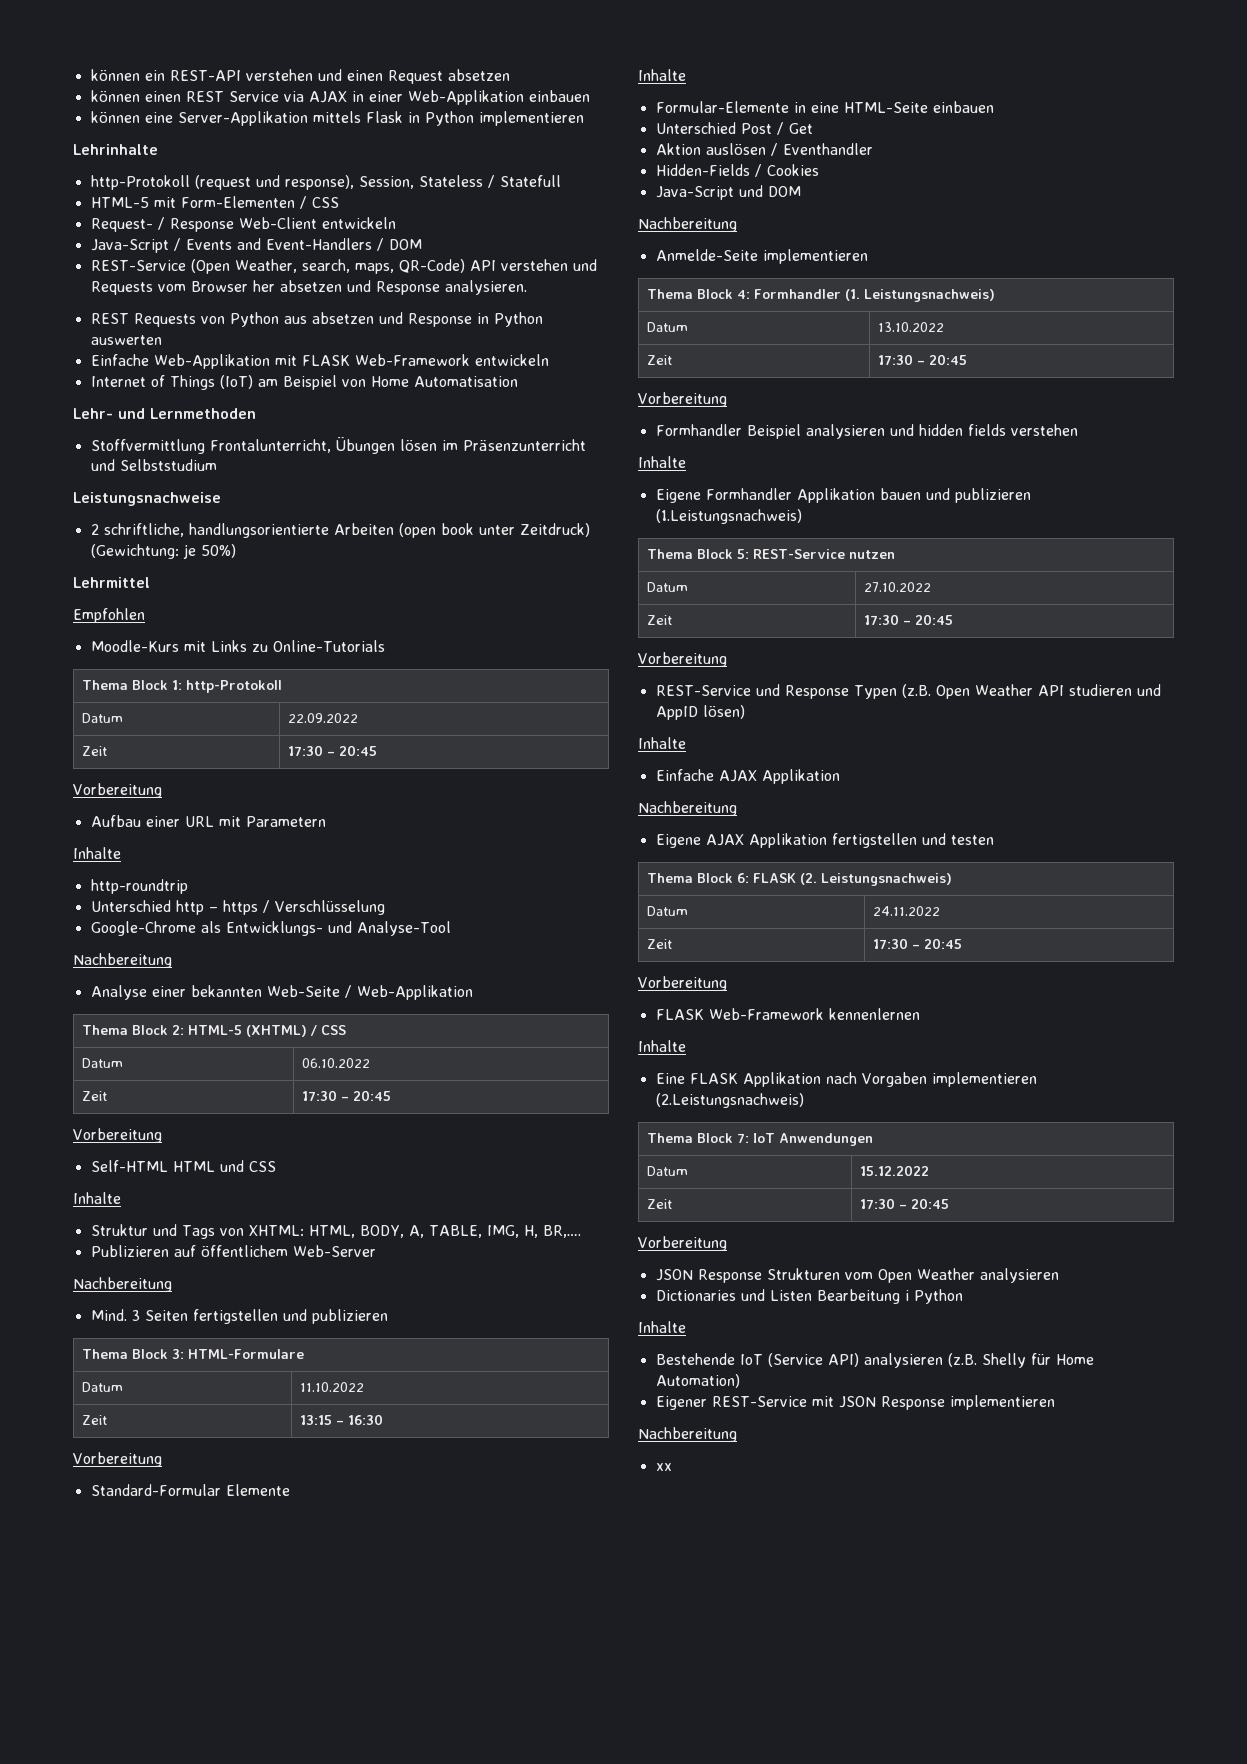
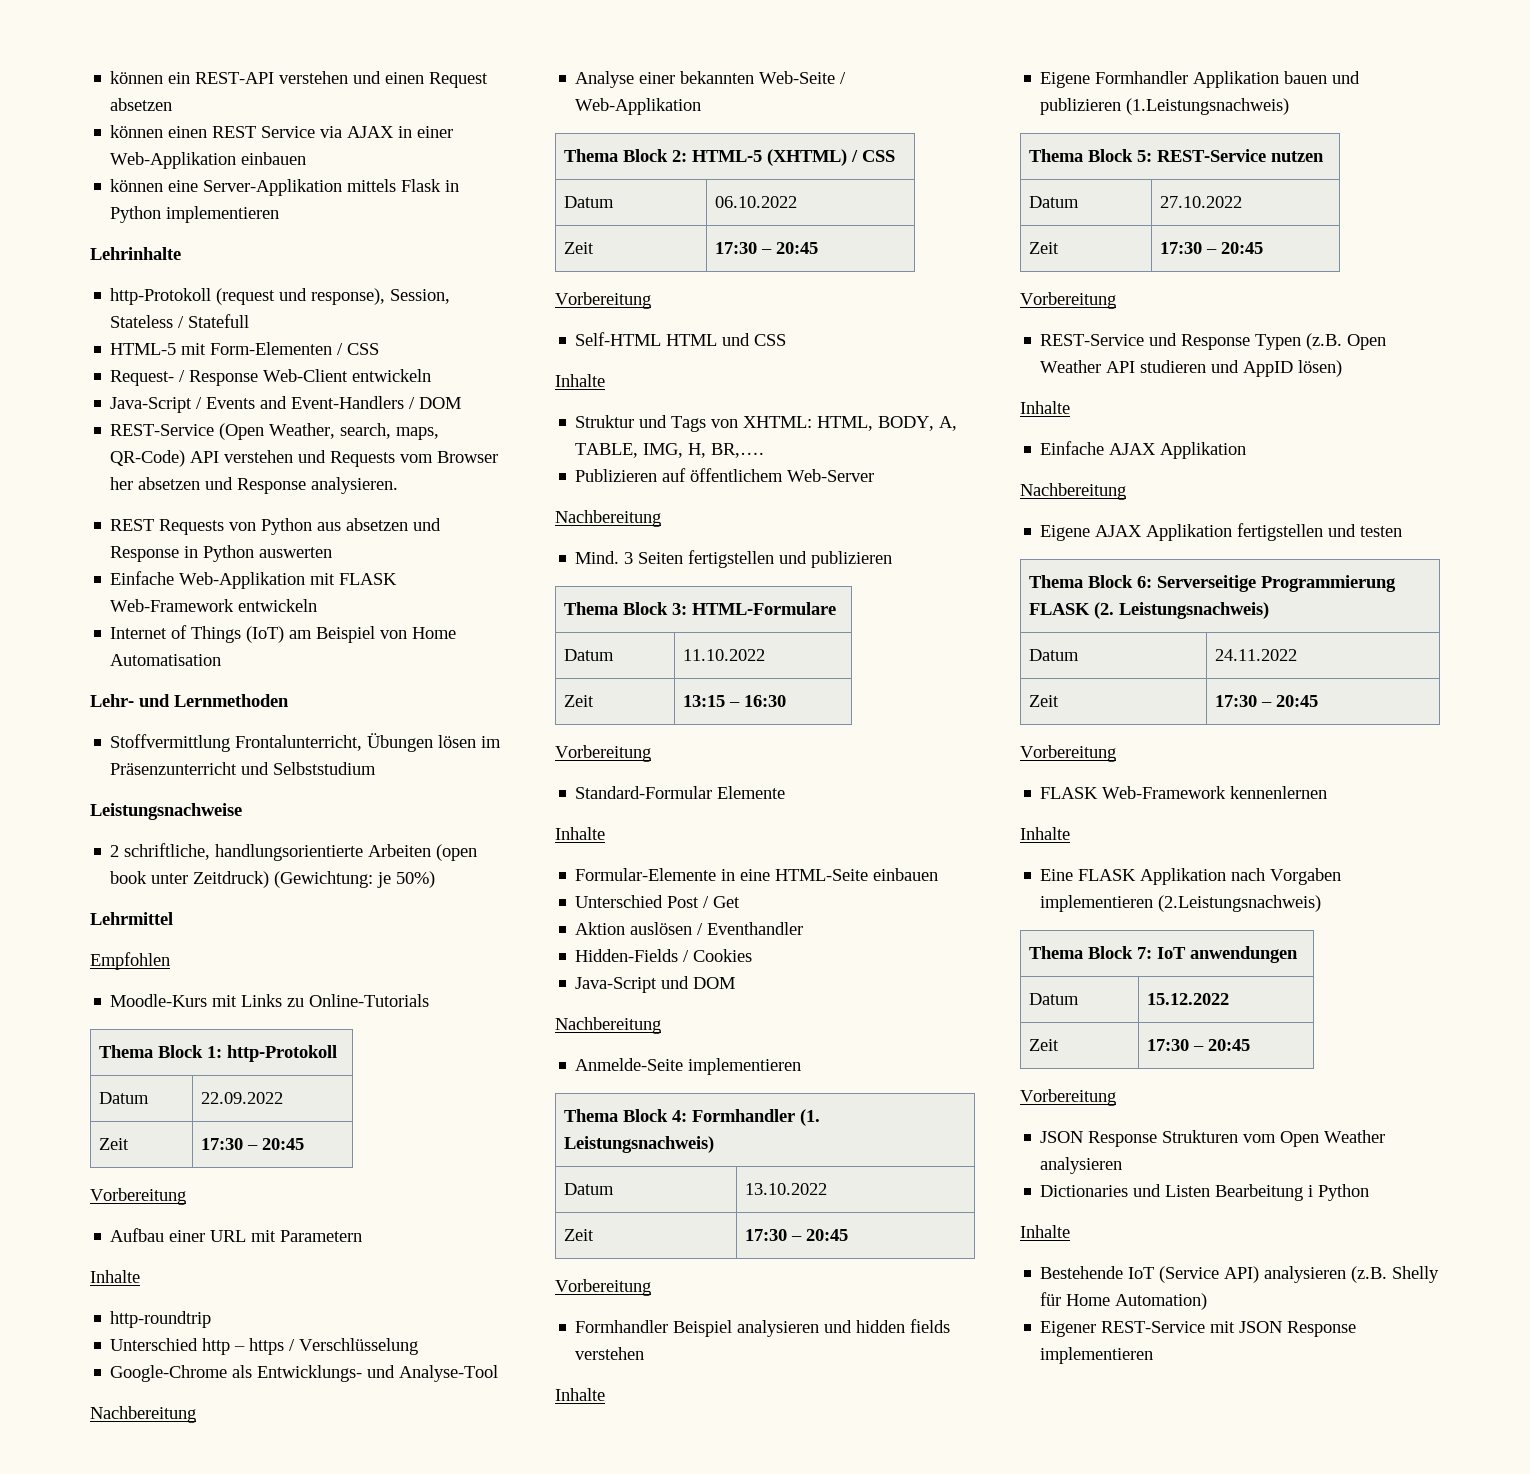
- Thema Block 6: FLASK (2. Leistungsnachweis)
+ Thema Block 6: Serverseitige Programmierung FLASK (2. Leistungsnachweis)
- Thema Block 7: IoT Anwendungen
+ Thema Block 7: IoT anwendungen
  Eigener REST-Service mit JSON Response implementieren
- Nachbereitung
- xx

